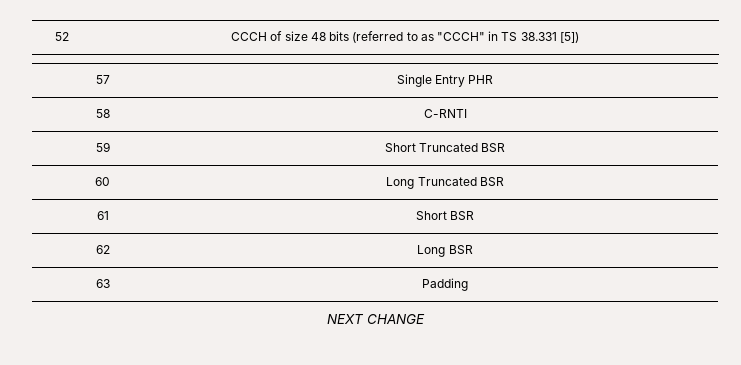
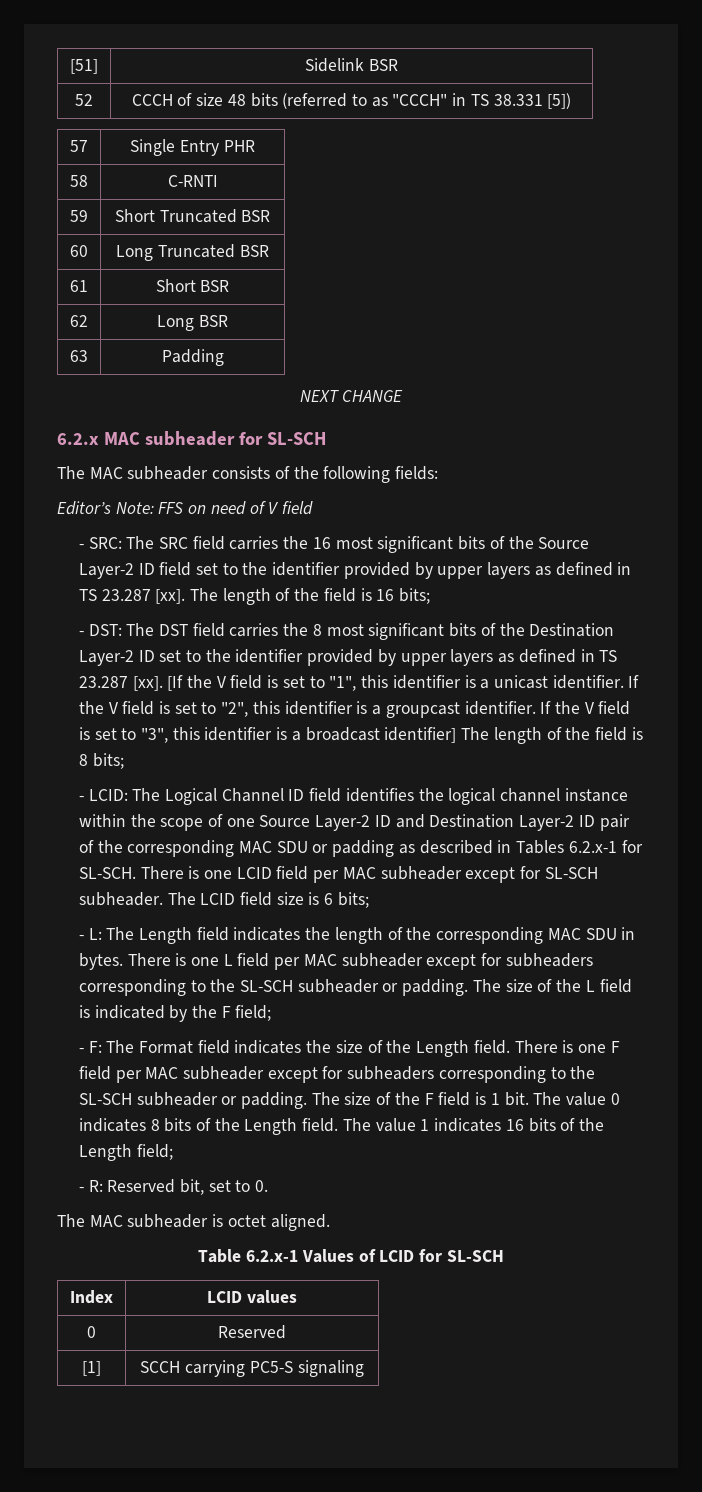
+ [51] | Sidelink BSR
+ 6.2.x MAC subheader for SL-SCH
+ The MAC subheader consists of the following fields:
+ Editor’s Note: FFS on need of V field
+ - SRC: The SRC field carries the 16 most significant bits of the Source Layer-2 ID field set to the identifier provided by upper layers as defined in TS 23.287 [xx]. The length of the field is 16 bits;
+ - DST: The DST field carries the 8 most significant bits of the Destination Layer-2 ID set to the identifier provided by upper layers as defined in TS 23.287 [xx]. [If the V field is set to "1", this identifier is a unicast identifier. If the V field is set to "2", this identifier is a groupcast identifier. If the V field is set to "3", this identifier is a broadcast identifier] The length of the field is 8 bits;
+ - LCID: The Logical Channel ID field identifies the logical channel instance within the scope of one Source Layer-2 ID and Destination Layer-2 ID pair of the corresponding MAC SDU or padding as described in Tables 6.2.x-1 for SL-SCH. There is one LCID field per MAC subheader except for SL-SCH subheader. The LCID field size is 6 bits;
+ - L: The Length field indicates the length of the corresponding MAC SDU in bytes. There is one L field per MAC subheader except for subheaders corresponding to the SL-SCH subheader or padding. The size of the L field is indicated by the F field;
+ - F: The Format field indicates the size of the Length field. There is one F field per MAC subheader except for subheaders corresponding to the SL-SCH subheader or padding. The size of the F field is 1 bit. The value 0 indicates 8 bits of the Length field. The value 1 indicates 16 bits of the Length field;
+ - R: Reserved bit, set to 0.
+ The MAC subheader is octet aligned.
+ Table 6.2.x-1 Values of LCID for SL-SCH
+ Index | LCID values
+ 0 | Reserved
+ [1] | SCCH carrying PC5-S signaling

